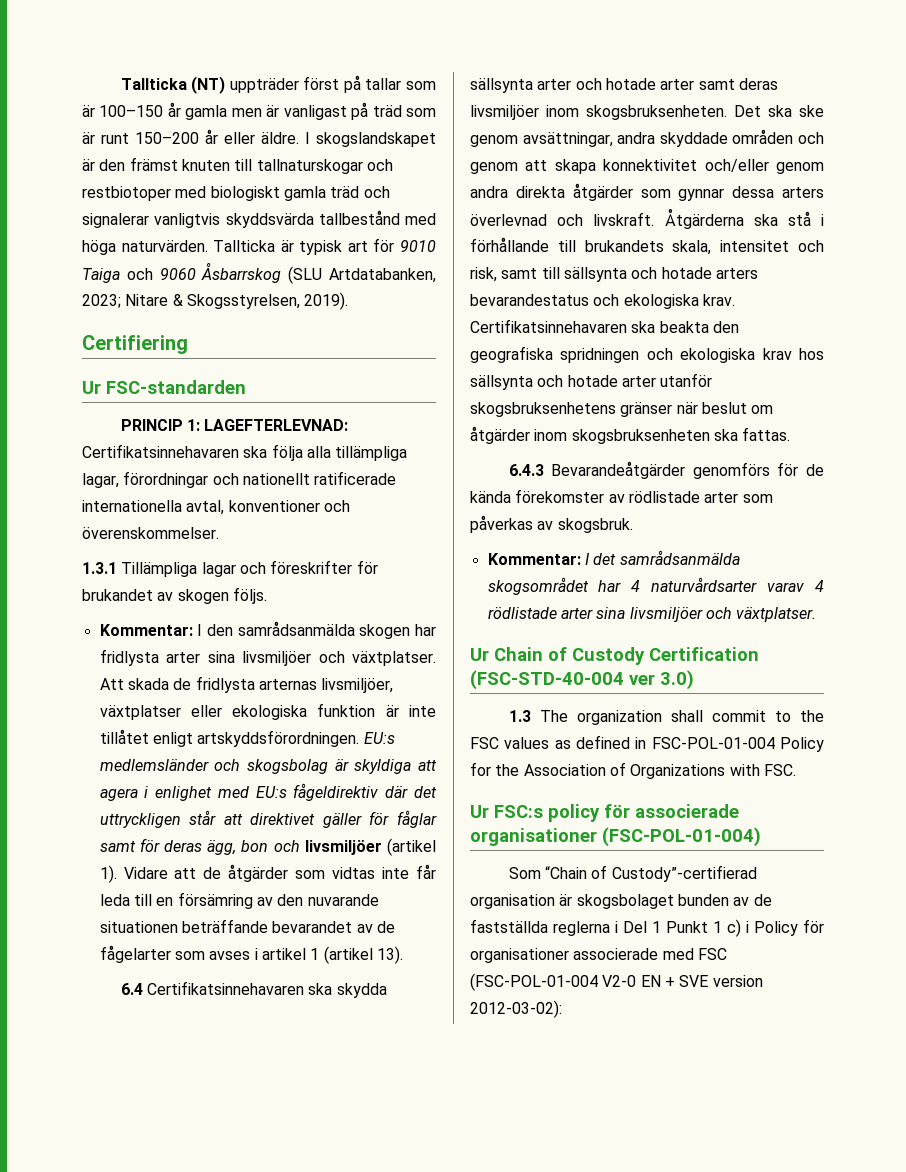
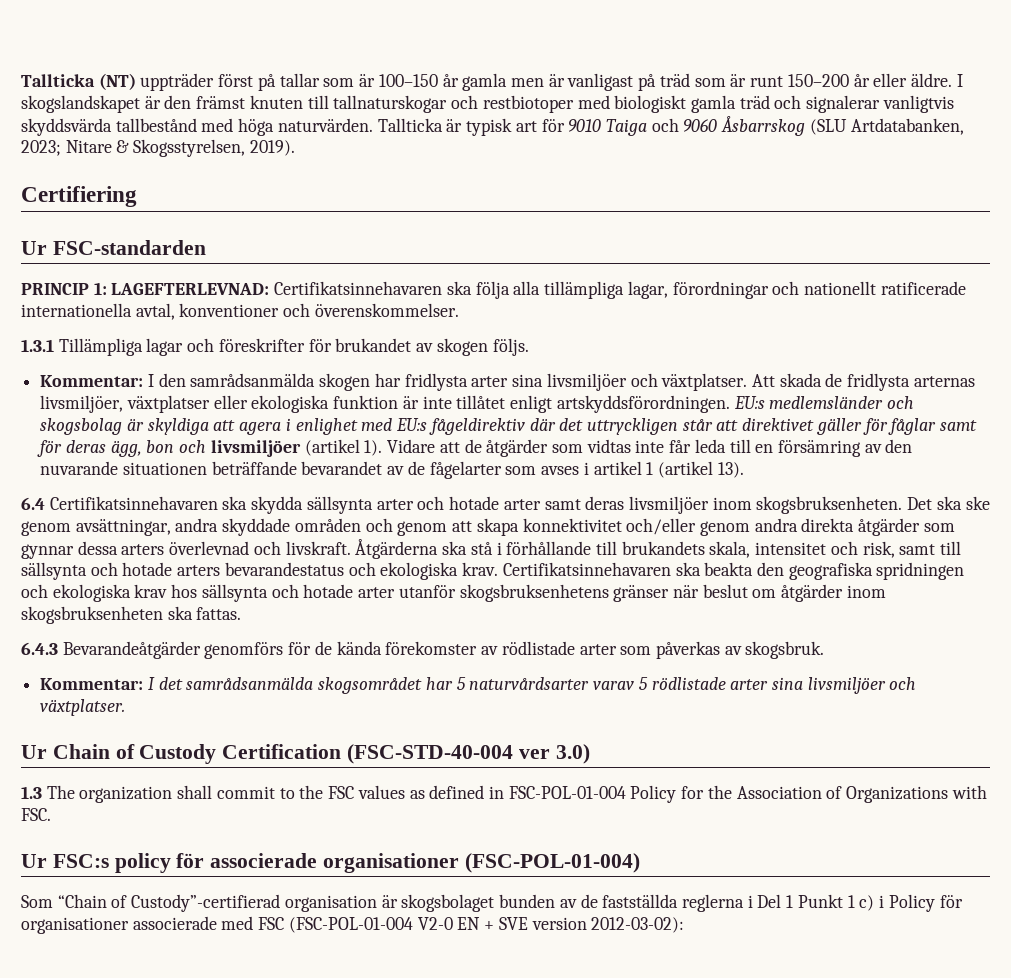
- Kommentar: I det samrådsanmälda skogsområdet har 4 naturvårdsarter varav 4 rödlistade arter sina livsmiljöer och växtplatser.
+ Kommentar: I det samrådsanmälda skogsområdet har 5 naturvårdsarter varav 5 rödlistade arter sina livsmiljöer och växtplatser.

